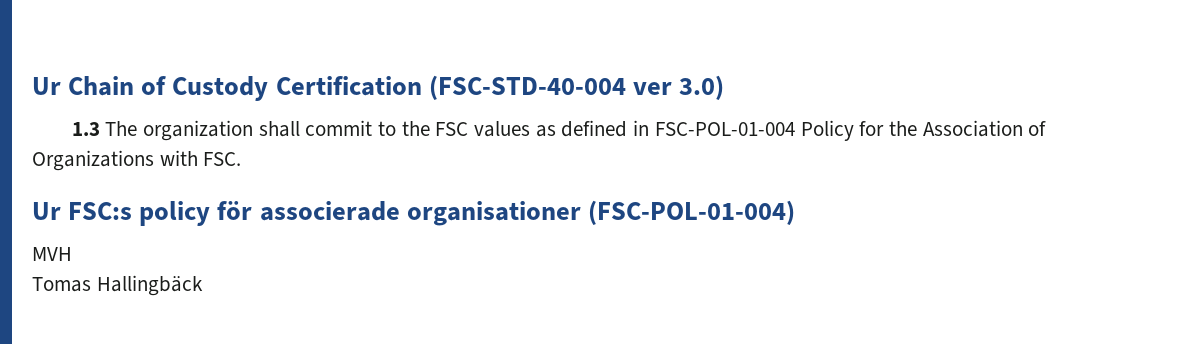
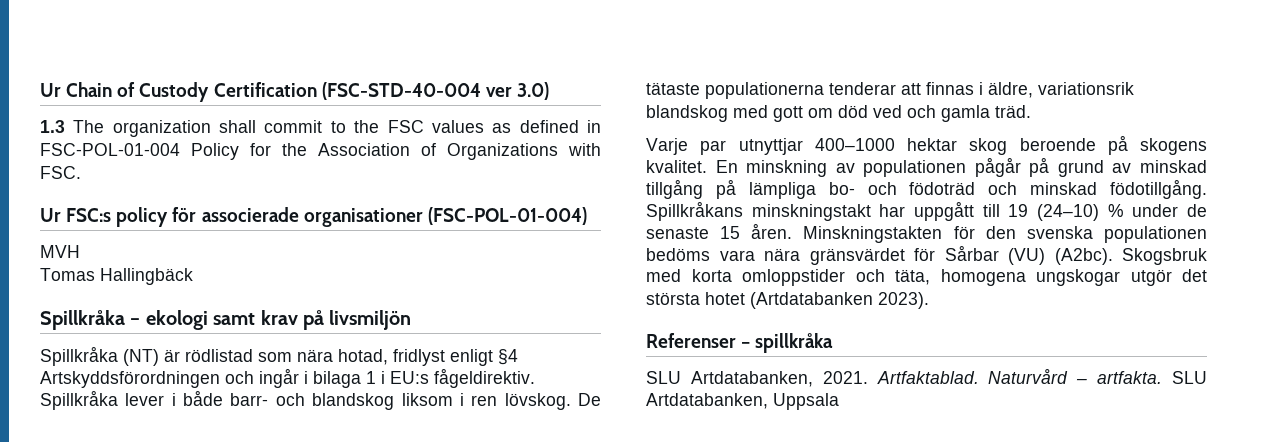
+ Spillkråka – ekologi samt krav på livsmiljön
+ Spillkråka (NT) är rödlistad som nära hotad, fridlyst enligt §4 Artskyddsförordningen och ingår i bilaga 1 i EU:s fågeldirektiv. Spillkråka lever i både barr- och blandskog liksom i ren lövskog. De tätaste populationerna tenderar att finnas i äldre, variationsrik blandskog med gott om död ved och gamla träd.
+ Varje par utnyttjar 400–1000 hektar skog beroende på skogens kvalitet. En minskning av populationen pågår på grund av minskad tillgång på lämpliga bo- och födoträd och minskad födotillgång. Spillkråkans minskningstakt har uppgått till 19 (24–10) % under de senaste 15 åren. Minskningstakten för den svenska populationen bedöms vara nära gränsvärdet för Sårbar (VU) (A2bc). Skogsbruk med korta omloppstider och täta, homogena ungskogar utgör det största hotet (Artdatabanken 2023).
+ Referenser – spillkråka
+ SLU Artdatabanken, 2021. Artfaktablad. Naturvård – artfakta. SLU Artdatabanken, Uppsala

